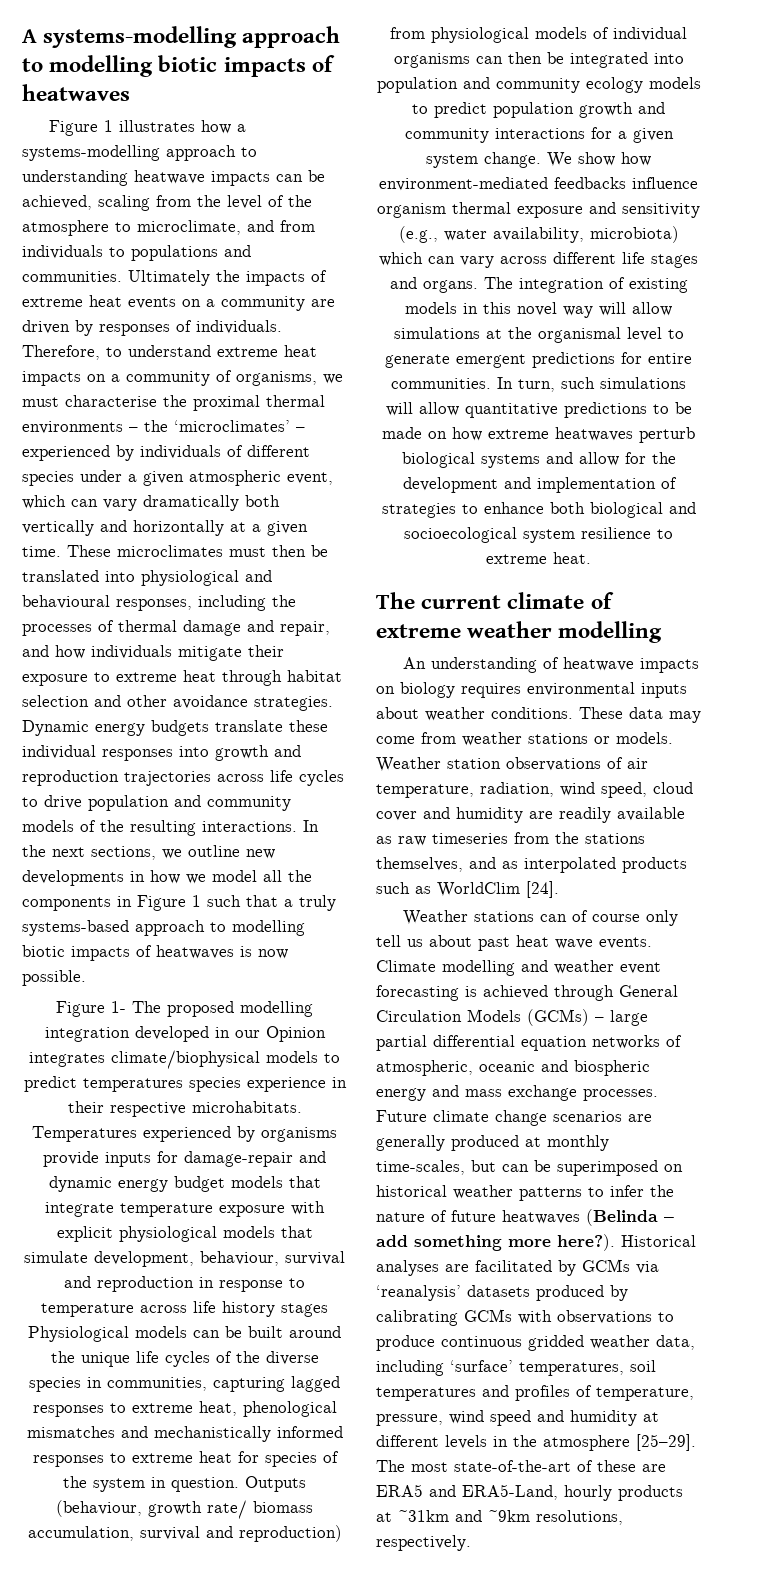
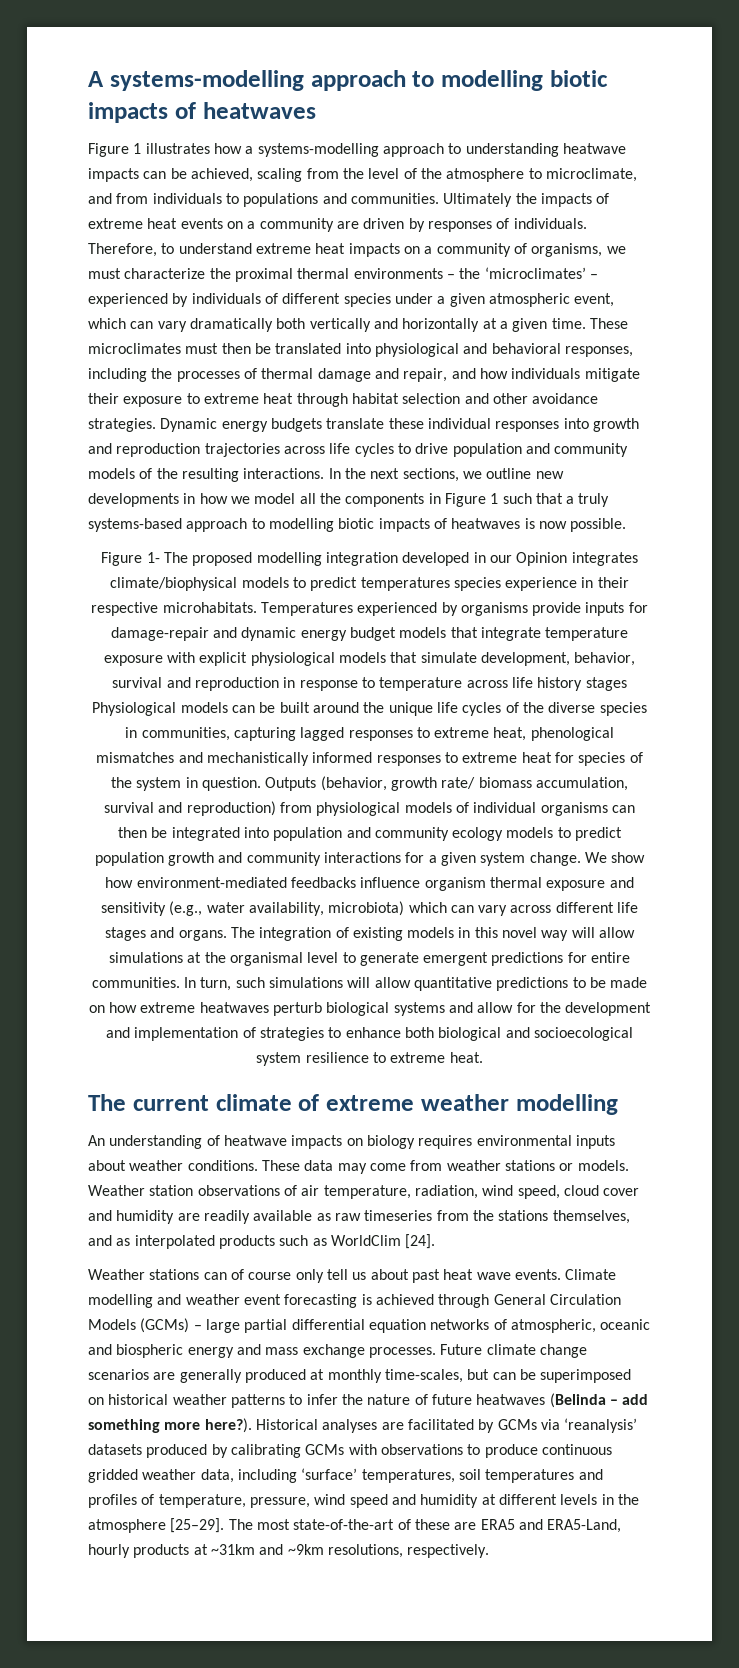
- Therefore, to understand extreme heat impacts on a community of organisms, we must characterise the proximal thermal environments – the ‘microclimates’ – experienced by individuals of different species under a given atmospheric event, which can vary dramatically both vertically and horizontally at a given time.
+ Therefore, to understand extreme heat impacts on a community of organisms, we must characterize the proximal thermal environments – the ‘microclimates’ – experienced by individuals of different species under a given atmospheric event, which can vary dramatically both vertically and horizontally at a given time.
- These microclimates must then be translated into physiological and behavioural responses, including the processes of thermal damage and repair, and how individuals mitigate their exposure to extreme heat through habitat selection and other avoidance strategies.
+ These microclimates must then be translated into physiological and behavioral responses, including the processes of thermal damage and repair, and how individuals mitigate their exposure to extreme heat through habitat selection and other avoidance strategies.
- Temperatures experienced by organisms provide inputs for damage-repair and dynamic energy budget models that integrate temperature exposure with explicit physiological models that simulate development, behaviour, survival and reproduction in response to temperature across life history stages Physiological models can be built around the unique life cycles of the diverse species in communities, capturing lagged responses to extreme heat, phenological mismatches and mechanistically informed responses to extreme heat for species of the system in question.
+ Temperatures experienced by organisms provide inputs for damage-repair and dynamic energy budget models that integrate temperature exposure with explicit physiological models that simulate development, behavior, survival and reproduction in response to temperature across life history stages Physiological models can be built around the unique life cycles of the diverse species in communities, capturing lagged responses to extreme heat, phenological mismatches and mechanistically informed responses to extreme heat for species of the system in question.
- Outputs (behaviour, growth rate/ biomass accumulation, survival and reproduction) from physiological models of individual organisms can then be integrated into population and community ecology models to predict population growth and community interactions for a given system change.
+ Outputs (behavior, growth rate/ biomass accumulation, survival and reproduction) from physiological models of individual organisms can then be integrated into population and community ecology models to predict population growth and community interactions for a given system change.

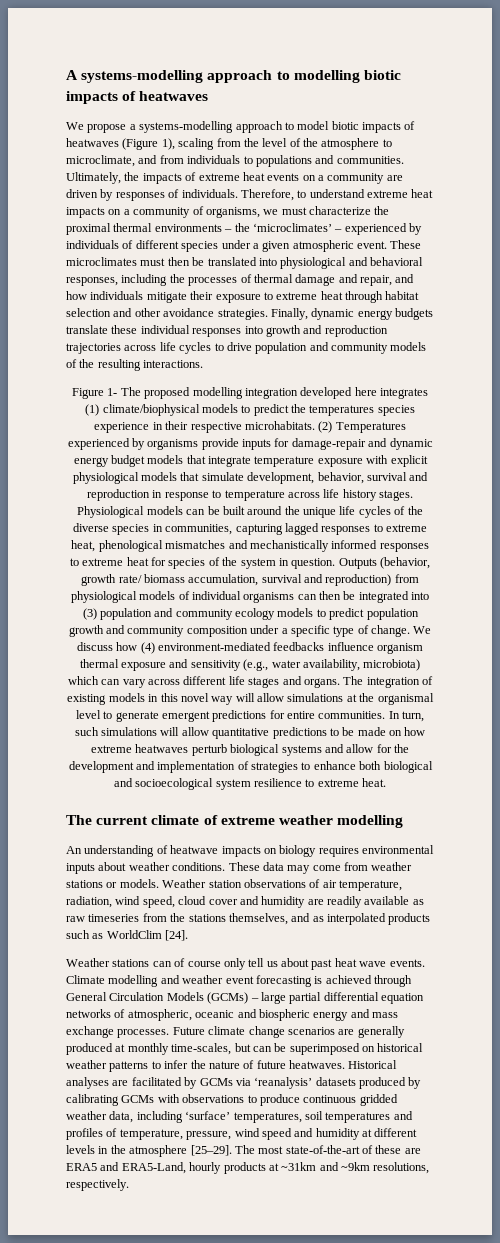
- Figure 1 illustrates how a systems-modelling approach to understanding heatwave impacts can be achieved, scaling from the level of the atmosphere to microclimate, and from individuals to populations and communities.
+ We propose a systems-modelling approach to model biotic impacts of heatwaves (Figure 1), scaling from the level of the atmosphere to microclimate, and from individuals to populations and communities.
- Ultimately the impacts of extreme heat events on a community are driven by responses of individuals.
+ Ultimately, the impacts of extreme heat events on a community are driven by responses of individuals.
- Therefore, to understand extreme heat impacts on a community of organisms, we must characterize the proximal thermal environments – the ‘microclimates’ – experienced by individuals of different species under a given atmospheric event, which can vary dramatically both vertically and horizontally at a given time.
+ Therefore, to understand extreme heat impacts on a community of organisms, we must characterize the proximal thermal environments – the ‘microclimates’ – experienced by individuals of different species under a given atmospheric event.
- Dynamic energy budgets translate these individual responses into growth and reproduction trajectories across life cycles to drive population and community models of the resulting interactions. In the next sections, we outline new developments in how we model all the components in Figure 1 such that a truly systems-based approach to modelling biotic impacts of heatwaves is now possible.
+ Finally, dynamic energy budgets translate these individual responses into growth and reproduction trajectories across life cycles to drive population and community models of the resulting interactions.
- Figure 1- The proposed modelling integration developed in our Opinion integrates climate/biophysical models to predict temperatures species experience in their respective microhabitats.
+ Figure 1- The proposed modelling integration developed here integrates (1) climate/biophysical models to predict the temperatures species experience in their respective microhabitats.
- Temperatures experienced by organisms provide inputs for damage-repair and dynamic energy budget models that integrate temperature exposure with explicit physiological models that simulate development, behavior, survival and reproduction in response to temperature across life history stages Physiological models can be built around the unique life cycles of the diverse species in communities, capturing lagged responses to extreme heat, phenological mismatches and mechanistically informed responses to extreme heat for species of the system in question.
+ (2) Temperatures experienced by organisms provide inputs for damage-repair and dynamic energy budget models that integrate temperature exposure with explicit physiological models that simulate development, behavior, survival and reproduction in response to temperature across life history stages. Physiological models can be built around the unique life cycles of the diverse species in communities, capturing lagged responses to extreme heat, phenological mismatches and mechanistically informed responses to extreme heat for species of the system in question.
- Outputs (behavior, growth rate/ biomass accumulation, survival and reproduction) from physiological models of individual organisms can then be integrated into population and community ecology models to predict population growth and community interactions for a given system change. We show how environment-mediated feedbacks influence organism thermal exposure and sensitivity (e.g., water availability, microbiota) which can vary across different life stages and organs.
+ Outputs (behavior, growth rate/ biomass accumulation, survival and reproduction) from physiological models of individual organisms can then be integrated into (3) population and community ecology models to predict population growth and community composition under a specific type of change. We discuss how (4) environment-mediated feedbacks influence organism thermal exposure and sensitivity (e.g., water availability, microbiota) which can vary across different life stages and organs.
- Future climate change scenarios are generally produced at monthly time-scales, but can be superimposed on historical weather patterns to infer the nature of future heatwaves (Belinda – add something more here?).
+ Future climate change scenarios are generally produced at monthly time-scales, but can be superimposed on historical weather patterns to infer the nature of future heatwaves.

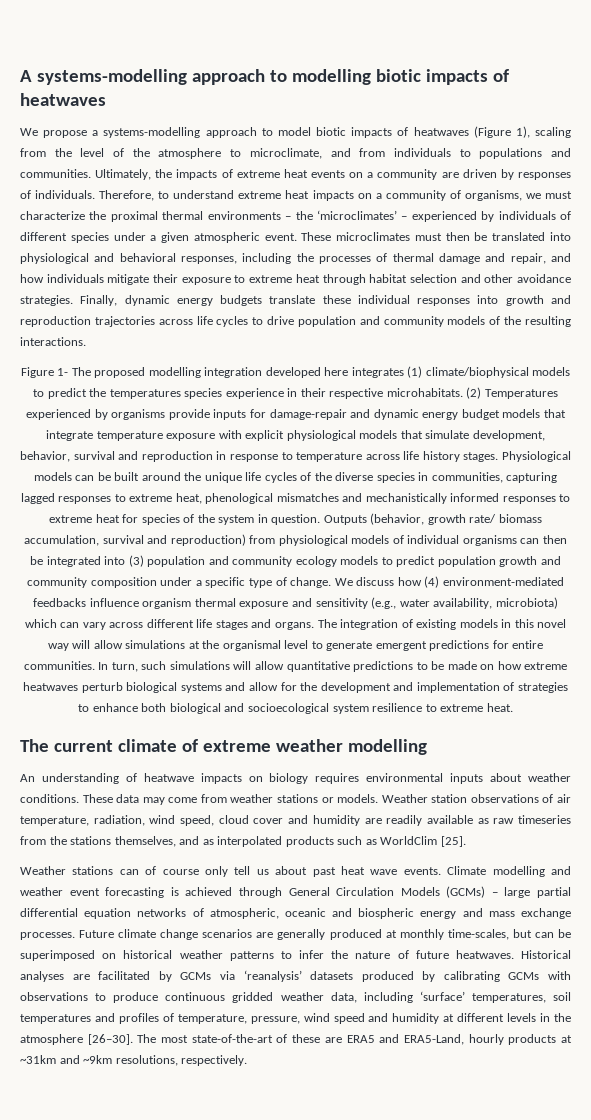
- Weather station observations of air temperature, radiation, wind speed, cloud cover and humidity are readily available as raw timeseries from the stations themselves, and as interpolated products such as WorldClim [24].
+ Weather station observations of air temperature, radiation, wind speed, cloud cover and humidity are readily available as raw timeseries from the stations themselves, and as interpolated products such as WorldClim [25].
- Historical analyses are facilitated by GCMs via ‘reanalysis’ datasets produced by calibrating GCMs with observations to produce continuous gridded weather data, including ‘surface’ temperatures, soil temperatures and profiles of temperature, pressure, wind speed and humidity at different levels in the atmosphere [25–29].
+ Historical analyses are facilitated by GCMs via ‘reanalysis’ datasets produced by calibrating GCMs with observations to produce continuous gridded weather data, including ‘surface’ temperatures, soil temperatures and profiles of temperature, pressure, wind speed and humidity at different levels in the atmosphere [26–30].

